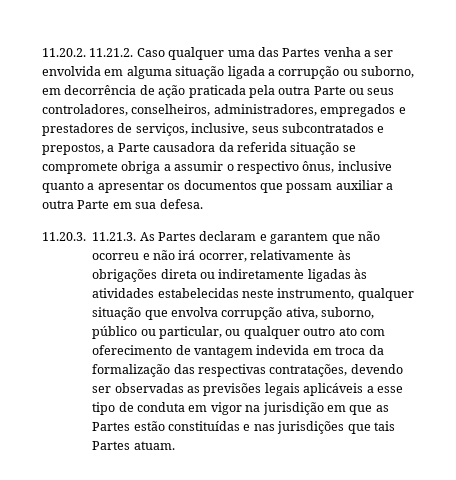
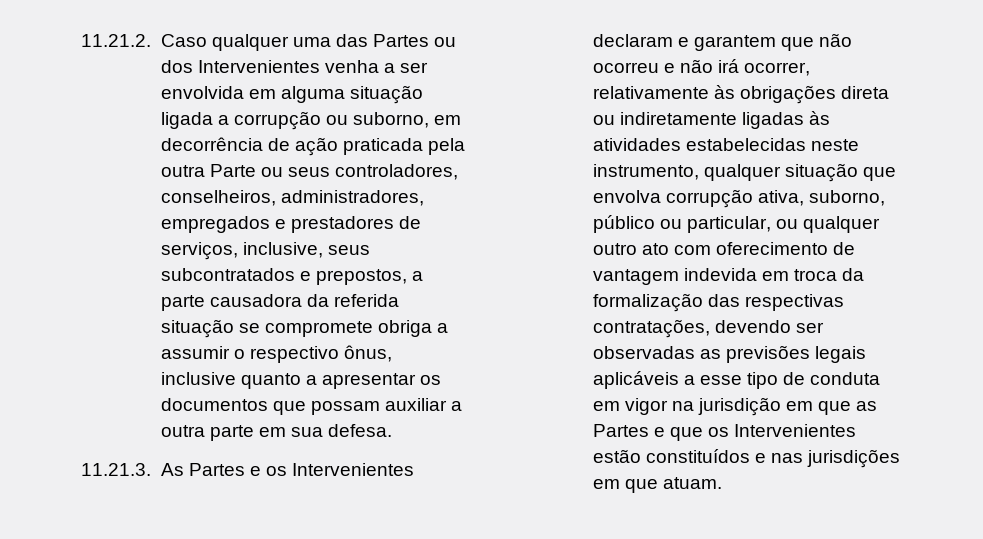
- 11.20.2. 11.21.2. Caso qualquer uma das Partes venha a ser envolvida em alguma situação ligada a corrupção ou suborno, em decorrência de ação praticada pela outra Parte ou seus controladores, conselheiros, administradores, empregados e prestadores de serviços, inclusive, seus subcontratados e prepostos, a Parte causadora da referida situação se compromete obriga a assumir o respectivo ônus, inclusive quanto a apresentar os documentos que possam auxiliar a outra Parte em sua defesa.
+ 11.21.2. Caso qualquer uma das Partes ou dos Intervenientes venha a ser envolvida em alguma situação ligada a corrupção ou suborno, em decorrência de ação praticada pela outra Parte ou seus controladores, conselheiros, administradores, empregados e prestadores de serviços, inclusive, seus subcontratados e prepostos, a parte causadora da referida situação se compromete obriga a assumir o respectivo ônus, inclusive quanto a apresentar os documentos que possam auxiliar a outra parte em sua defesa.
- 11.20.3. 11.21.3. As Partes declaram e garantem que não ocorreu e não irá ocorrer, relativamente às obrigações direta ou indiretamente ligadas às atividades estabelecidas neste instrumento, qualquer situação que envolva corrupção ativa, suborno, público ou particular, ou qualquer outro ato com oferecimento de vantagem indevida em troca da formalização das respectivas contratações, devendo ser observadas as previsões legais aplicáveis a esse tipo de conduta em vigor na jurisdição em que as Partes estão constituídas e nas jurisdições que tais Partes atuam.
+ 11.21.3. As Partes e os Intervenientes declaram e garantem que não ocorreu e não irá ocorrer, relativamente às obrigações direta ou indiretamente ligadas às atividades estabelecidas neste instrumento, qualquer situação que envolva corrupção ativa, suborno, público ou particular, ou qualquer outro ato com oferecimento de vantagem indevida em troca da formalização das respectivas contratações, devendo ser observadas as previsões legais aplicáveis a esse tipo de conduta em vigor na jurisdição em que as Partes e que os Intervenientes estão constituídos e nas jurisdições em que atuam.

